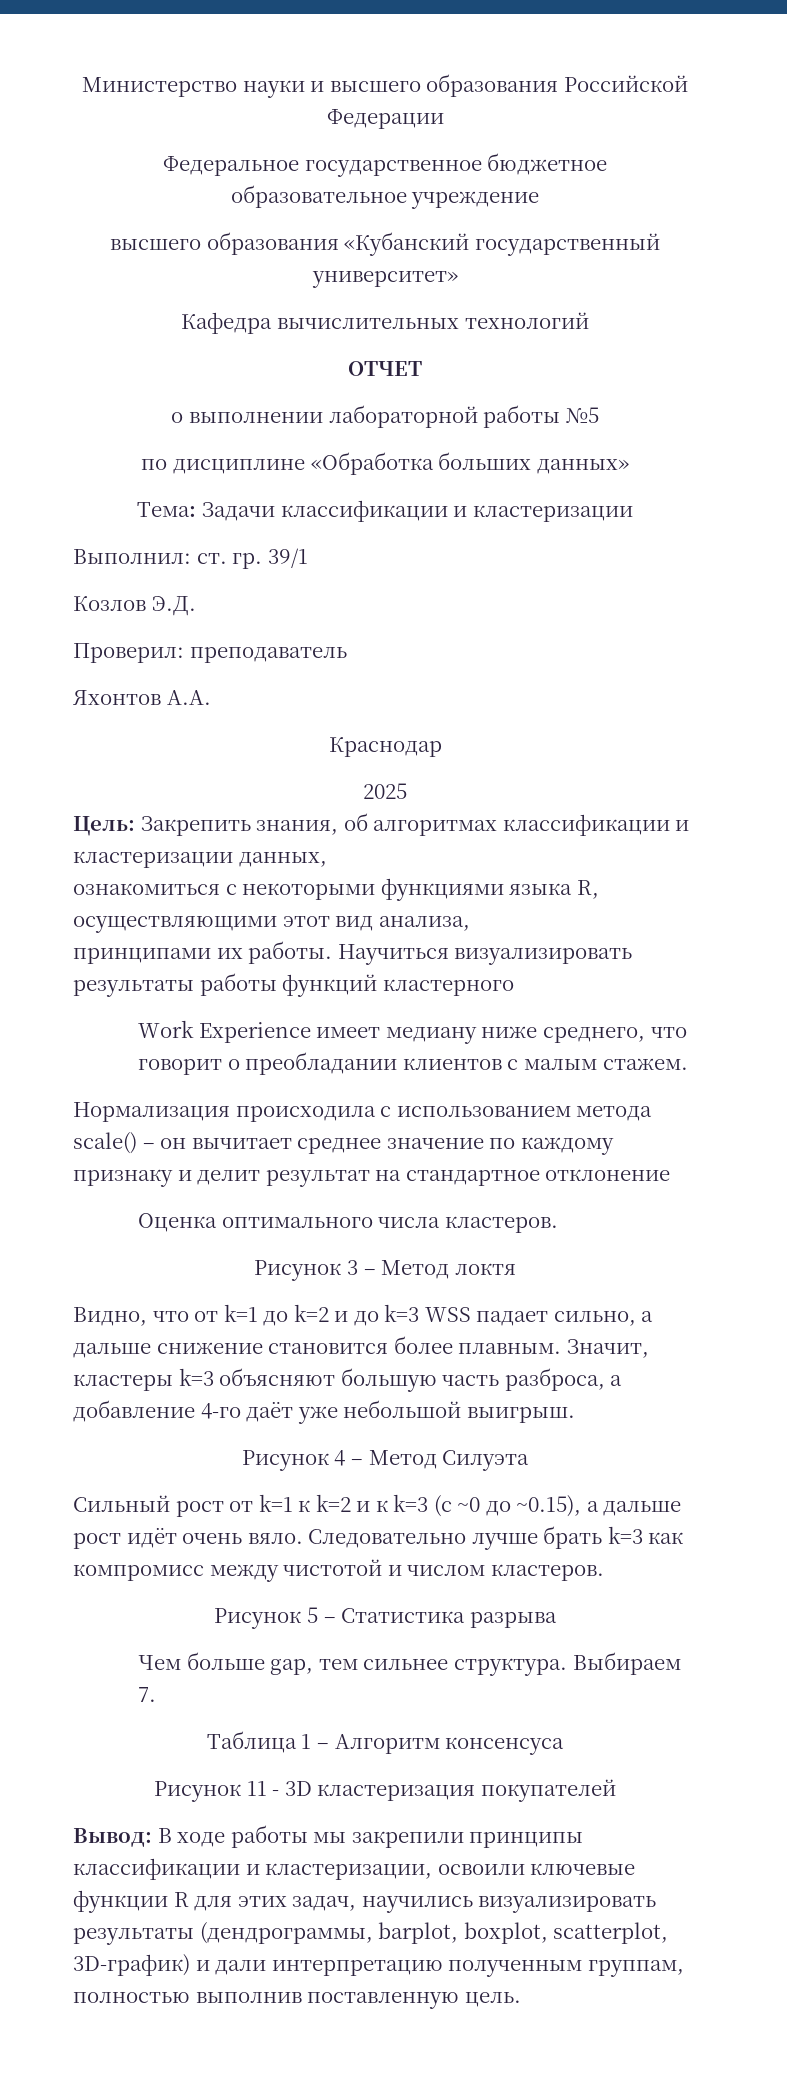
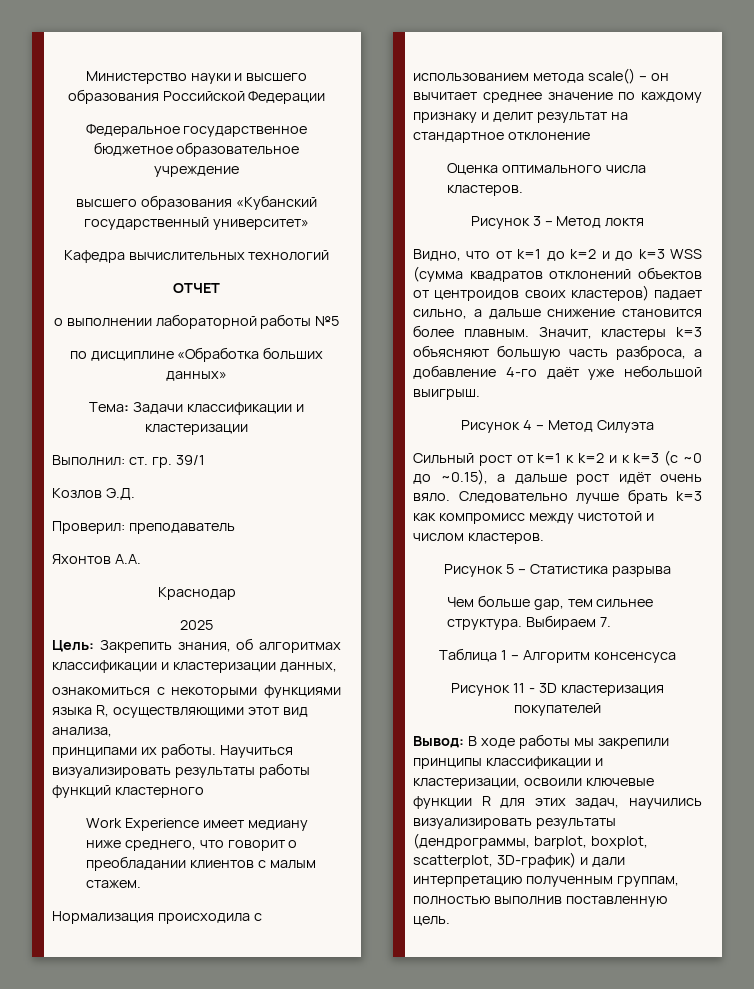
- Видно, что от k=1 до k=2 и до k=3 WSS падает сильно, а дальше снижение становится более плавным.
+ Видно, что от k=1 до k=2 и до k=3 WSS (сумма квадратов отклонений объектов от центроидов своих кластеров) падает сильно, а дальше снижение становится более плавным.

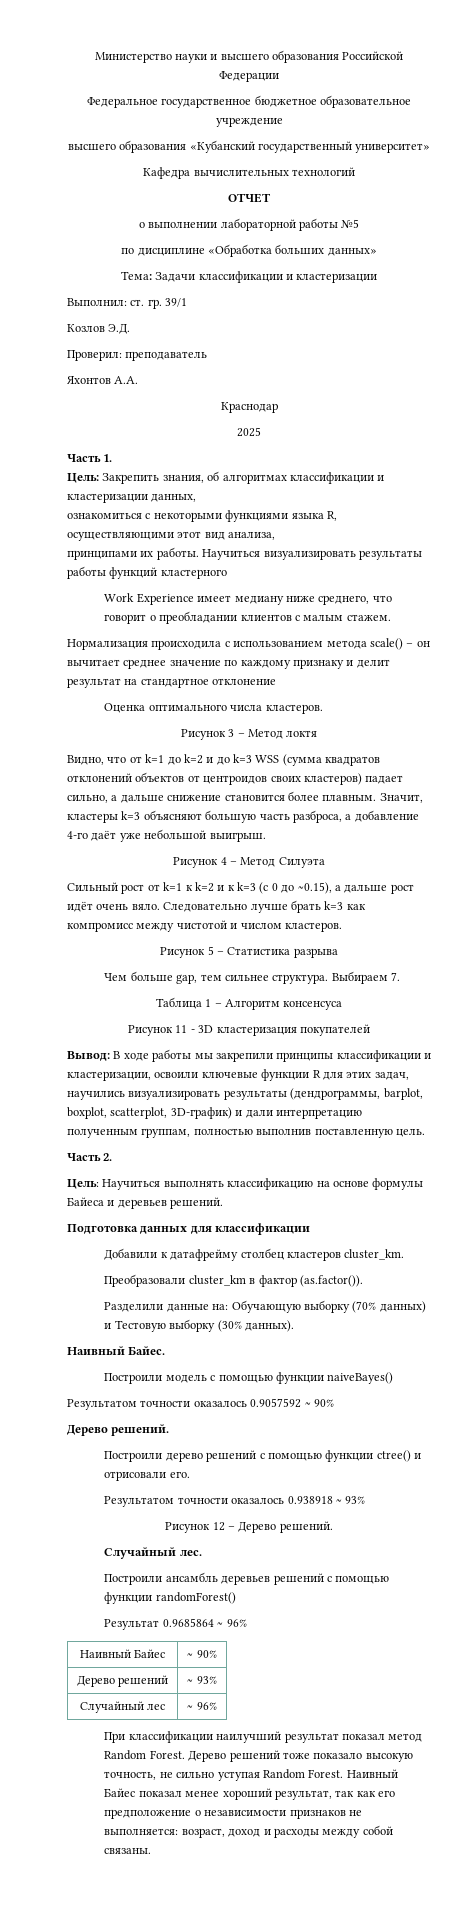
+ Часть 1.
- Сильный рост от k=1 к k=2 и к k=3 (с ~0 до ~0.15), а дальше рост идёт очень вяло.
+ Сильный рост от k=1 к k=2 и к k=3 (с 0 до ~0.15), а дальше рост идёт очень вяло.
+ Часть 2.
+ Цель: Научиться выполнять классификацию на основе формулы Байеса и деревьев решений.
+ Подготовка данных для классификации
+ Добавили к датафрейму столбец кластеров cluster_km.
+ Преобразовали cluster_km в фактор (as.factor()).
+ Разделили данные на: Обучающую выборку (70% данных) и Тестовую выборку (30% данных).
+ Наивный Байес.
+ Построили модель с помощью функции naiveBayes()
+ Результатом точности оказалось 0.9057592 ~ 90%
+ Дерево решений.
+ Построили дерево решений с помощью функции ctree() и отрисовали его.
+ Результатом точности оказалось 0.938918 ~ 93%
+ Рисунок 12 – Дерево решений.
+ Случайный лес.
+ Построили ансамбль деревьев решений с помощью функции randomForest()
+ Результат 0.9685864 ~ 96%
+ Наивный Байес | ~ 90%
+ Дерево решений | ~ 93%
+ Случайный лес | ~ 96%
+ При классификации наилучший результат показал метод Random Forest. Дерево решений тоже показало высокую точность, не сильно уступая Random Forest. Наивный Байес показал менее хороший результат, так как его предположение о независимости признаков не выполняется: возраст, доход и расходы между собой связаны.

